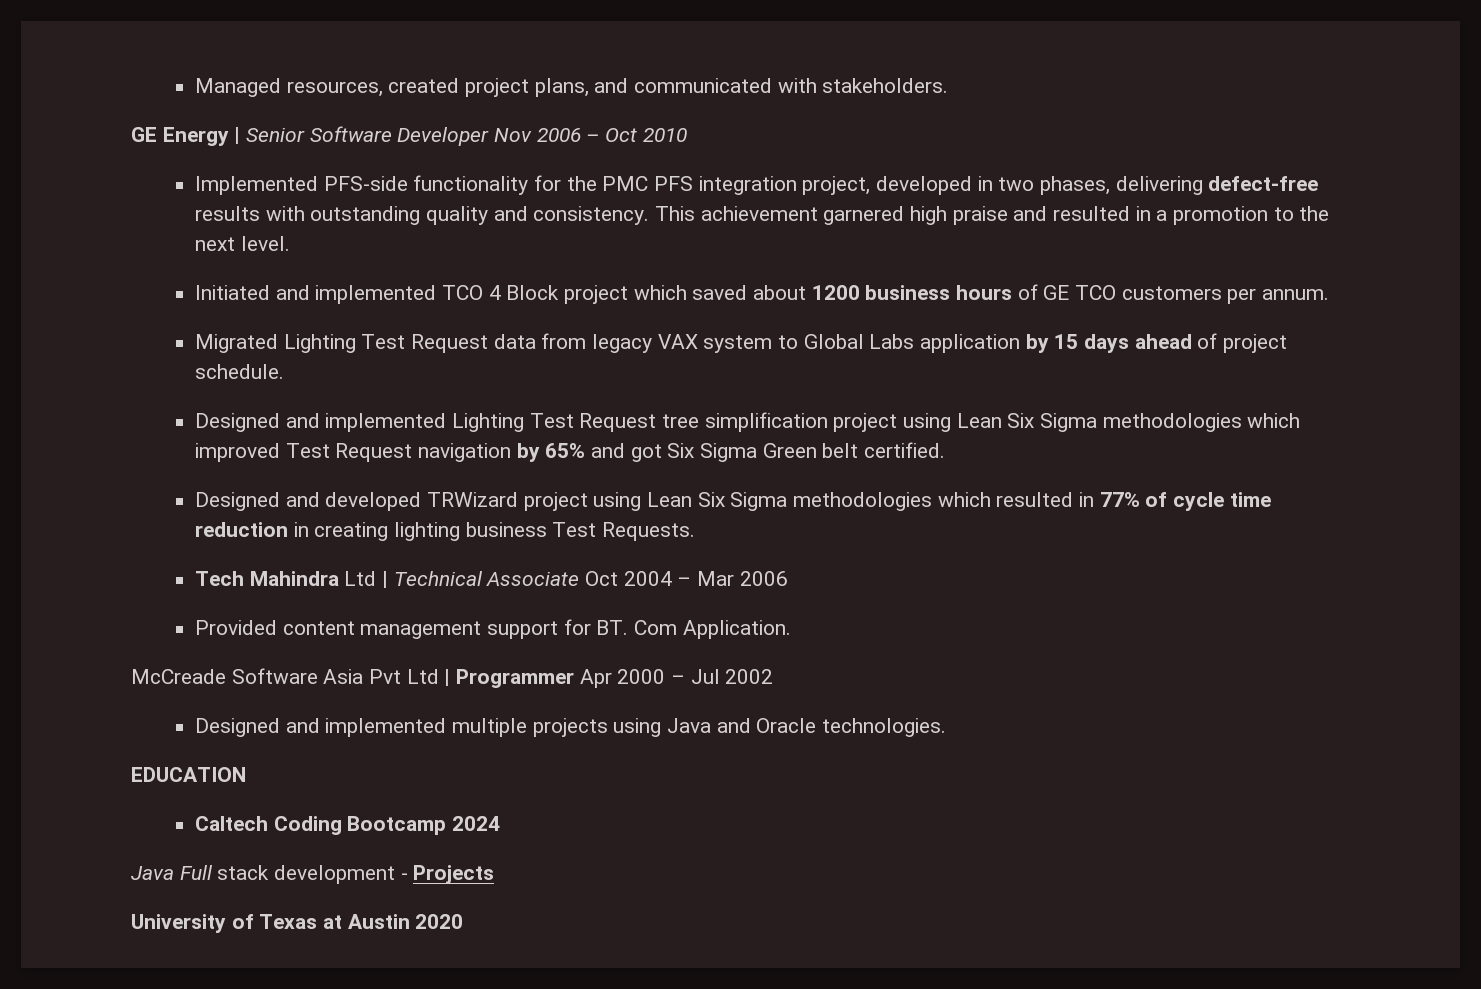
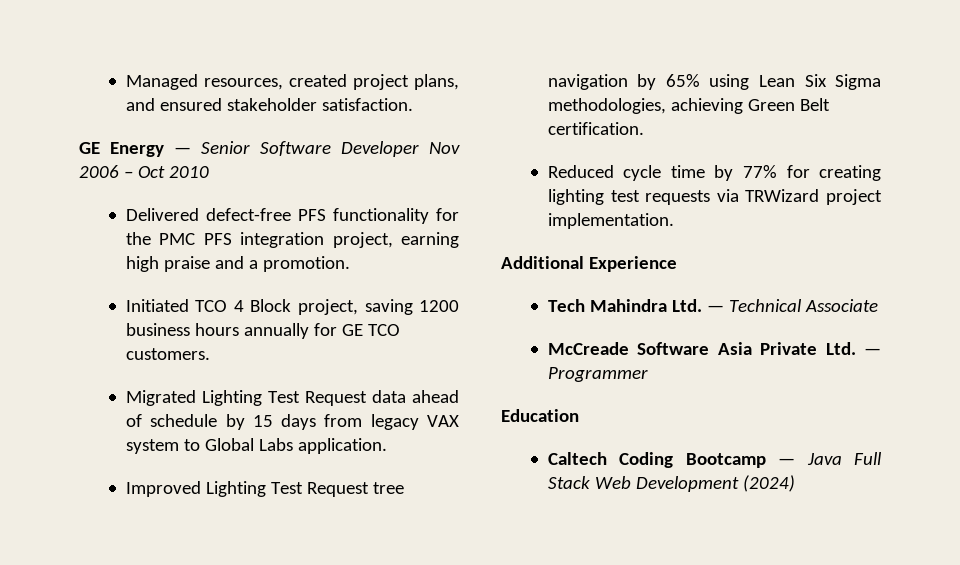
- Managed resources, created project plans, and communicated with stakeholders.
+ Managed resources, created project plans, and ensured stakeholder satisfaction.
- GE Energy | Senior Software Developer Nov 2006 – Oct 2010
+ GE Energy — Senior Software Developer Nov 2006 – Oct 2010
- Implemented PFS-side functionality for the PMC PFS integration project, developed in two phases, delivering defect-free results with outstanding quality and consistency. This achievement garnered high praise and resulted in a promotion to the next level.
+ Delivered defect-free PFS functionality for the PMC PFS integration project, earning high praise and a promotion.
- Initiated and implemented TCO 4 Block project which saved about 1200 business hours of GE TCO customers per annum.
+ Initiated TCO 4 Block project, saving 1200 business hours annually for GE TCO customers.
- Migrated Lighting Test Request data from legacy VAX system to Global Labs application by 15 days ahead of project schedule.
- Designed and implemented Lighting Test Request tree simplification project using Lean Six Sigma methodologies which improved Test Request navigation by 65% and got Six Sigma Green belt certified.
- Designed and developed TRWizard project using Lean Six Sigma methodologies which resulted in 77% of cycle time reduction in creating lighting business Test Requests.
+ Migrated Lighting Test Request data ahead of schedule by 15 days from legacy VAX system to Global Labs application.
+ Improved Lighting Test Request tree navigation by 65% using Lean Six Sigma methodologies, achieving Green Belt certification.
+ Reduced cycle time by 77% for creating lighting test requests via TRWizard project implementation.
+ Additional Experience
- Tech Mahindra Ltd | Technical Associate Oct 2004 – Mar 2006
- Provided content management support for BT. Com Application.
- McCreade Software Asia Pvt Ltd | Programmer Apr 2000 – Jul 2002
- Designed and implemented multiple projects using Java and Oracle technologies.
- EDUCATION
+ Tech Mahindra Ltd. — Technical Associate
+ McCreade Software Asia Private Ltd. — Programmer
+ Education
- Caltech Coding Bootcamp 2024
- Java Full stack development - Projects
- University of Texas at Austin 2020
+ Caltech Coding Bootcamp — Java Full Stack Web Development (2024)

